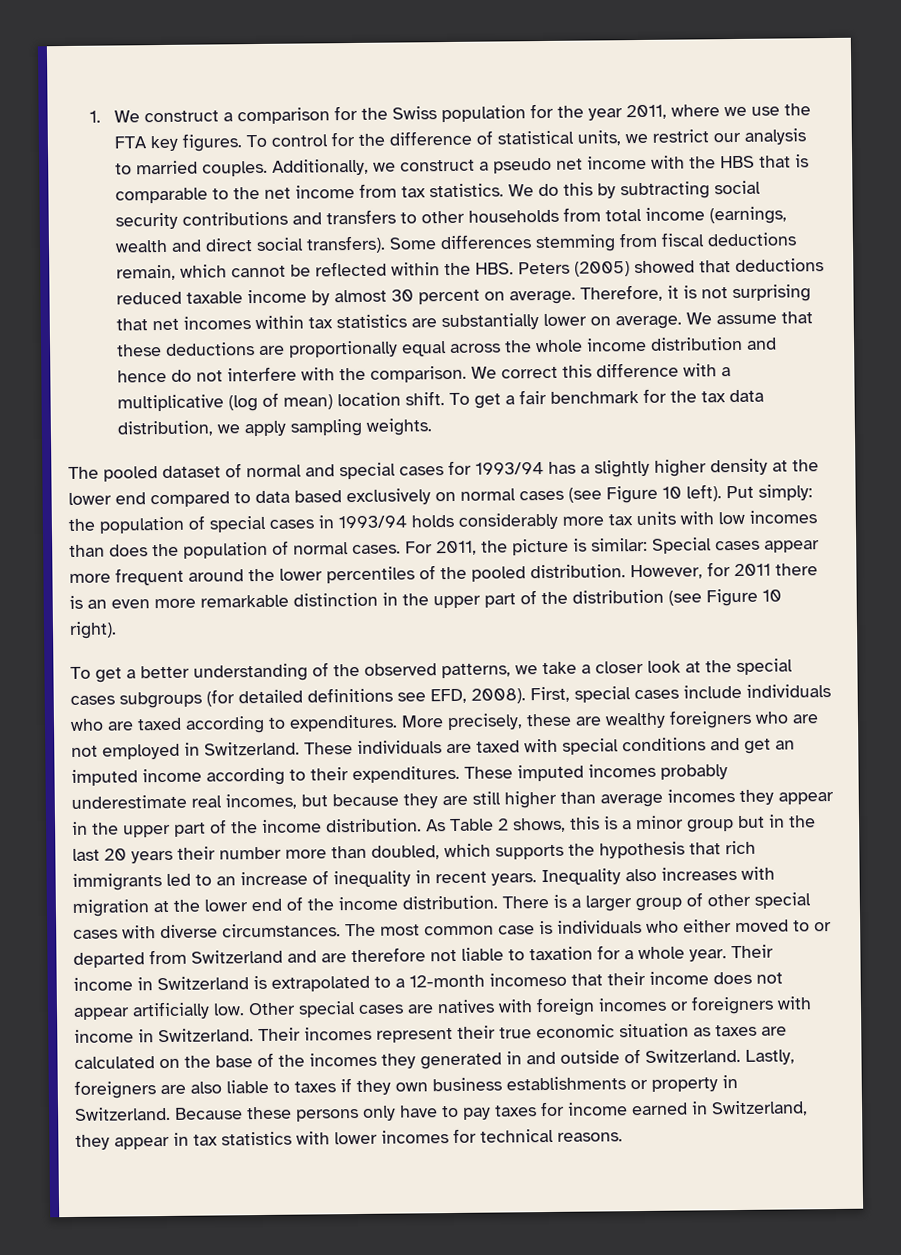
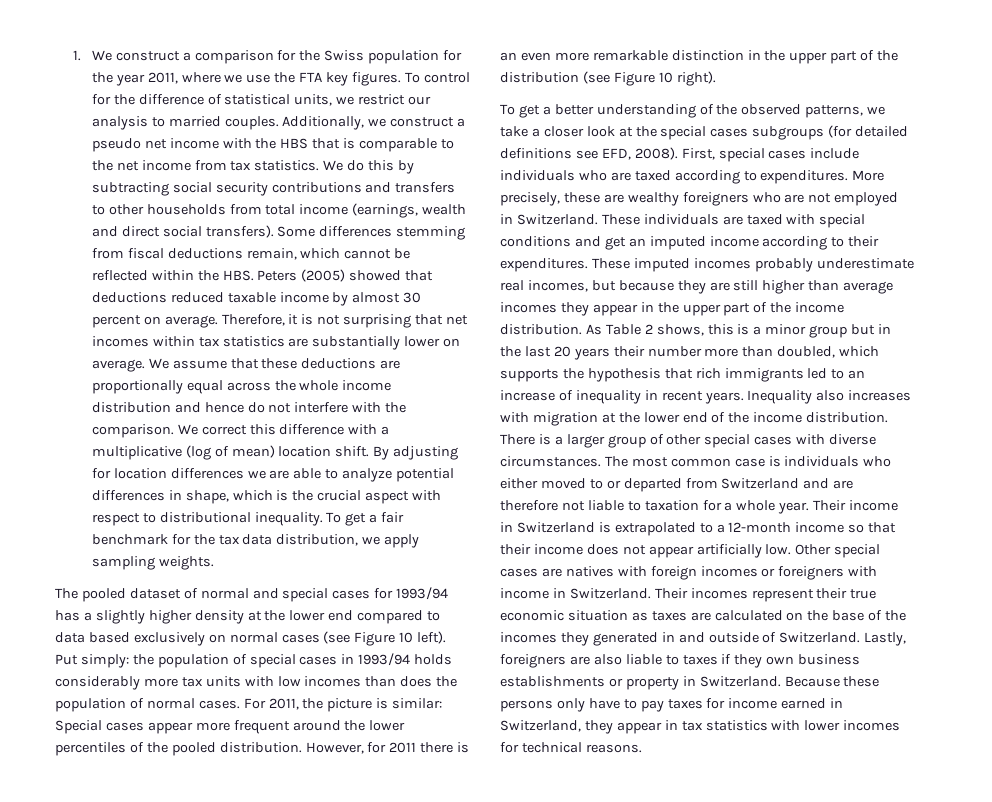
+ By adjusting for location differences we are able to analyze potential differences in shape, which is the crucial aspect with respect to distributional inequality.
- Their income in Switzerland is extrapolated to a 12-month incomeso that their income does not appear artificially low.
+ Their income in Switzerland is extrapolated to a 12-month income so that their income does not appear artificially low.

